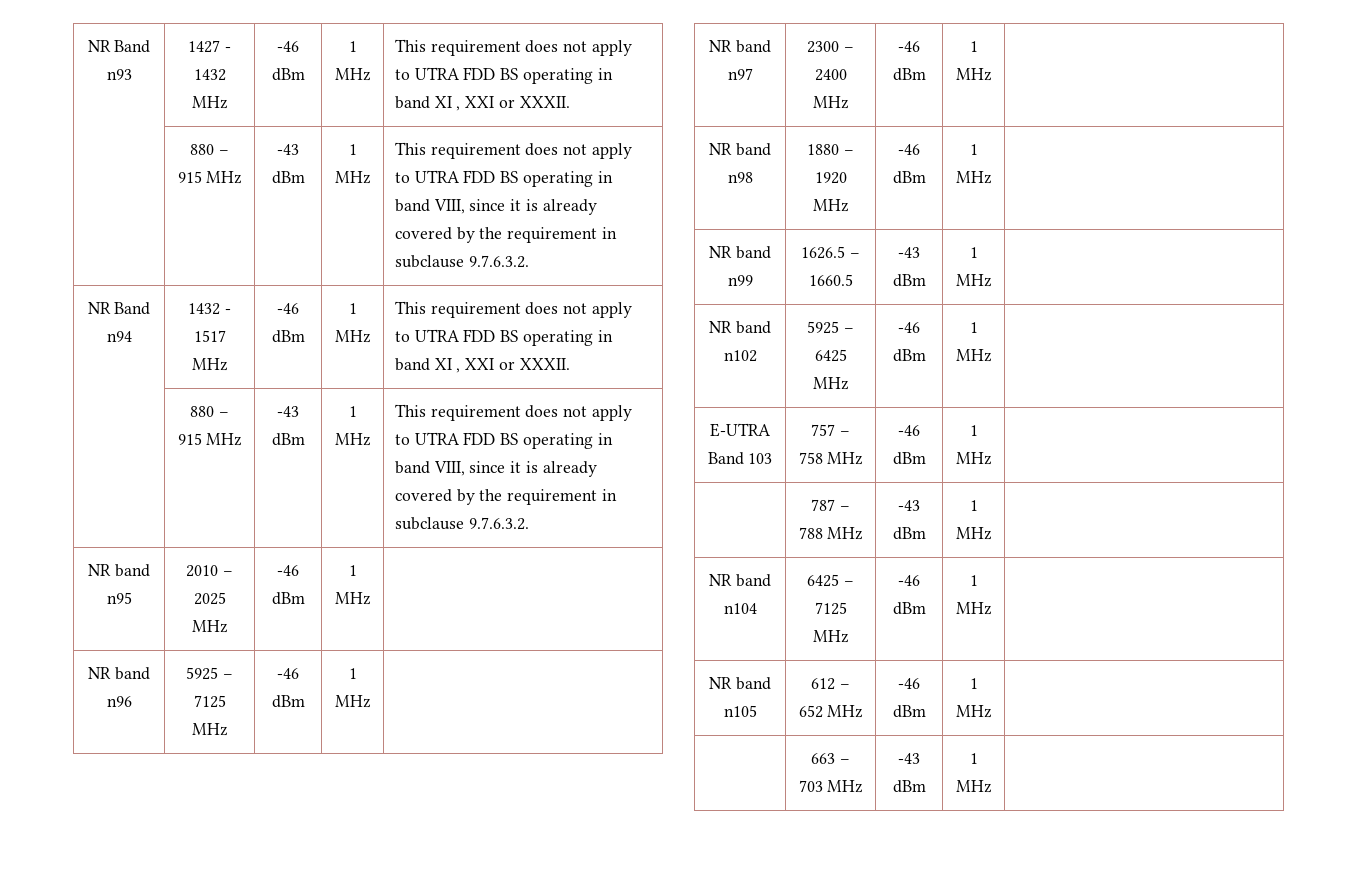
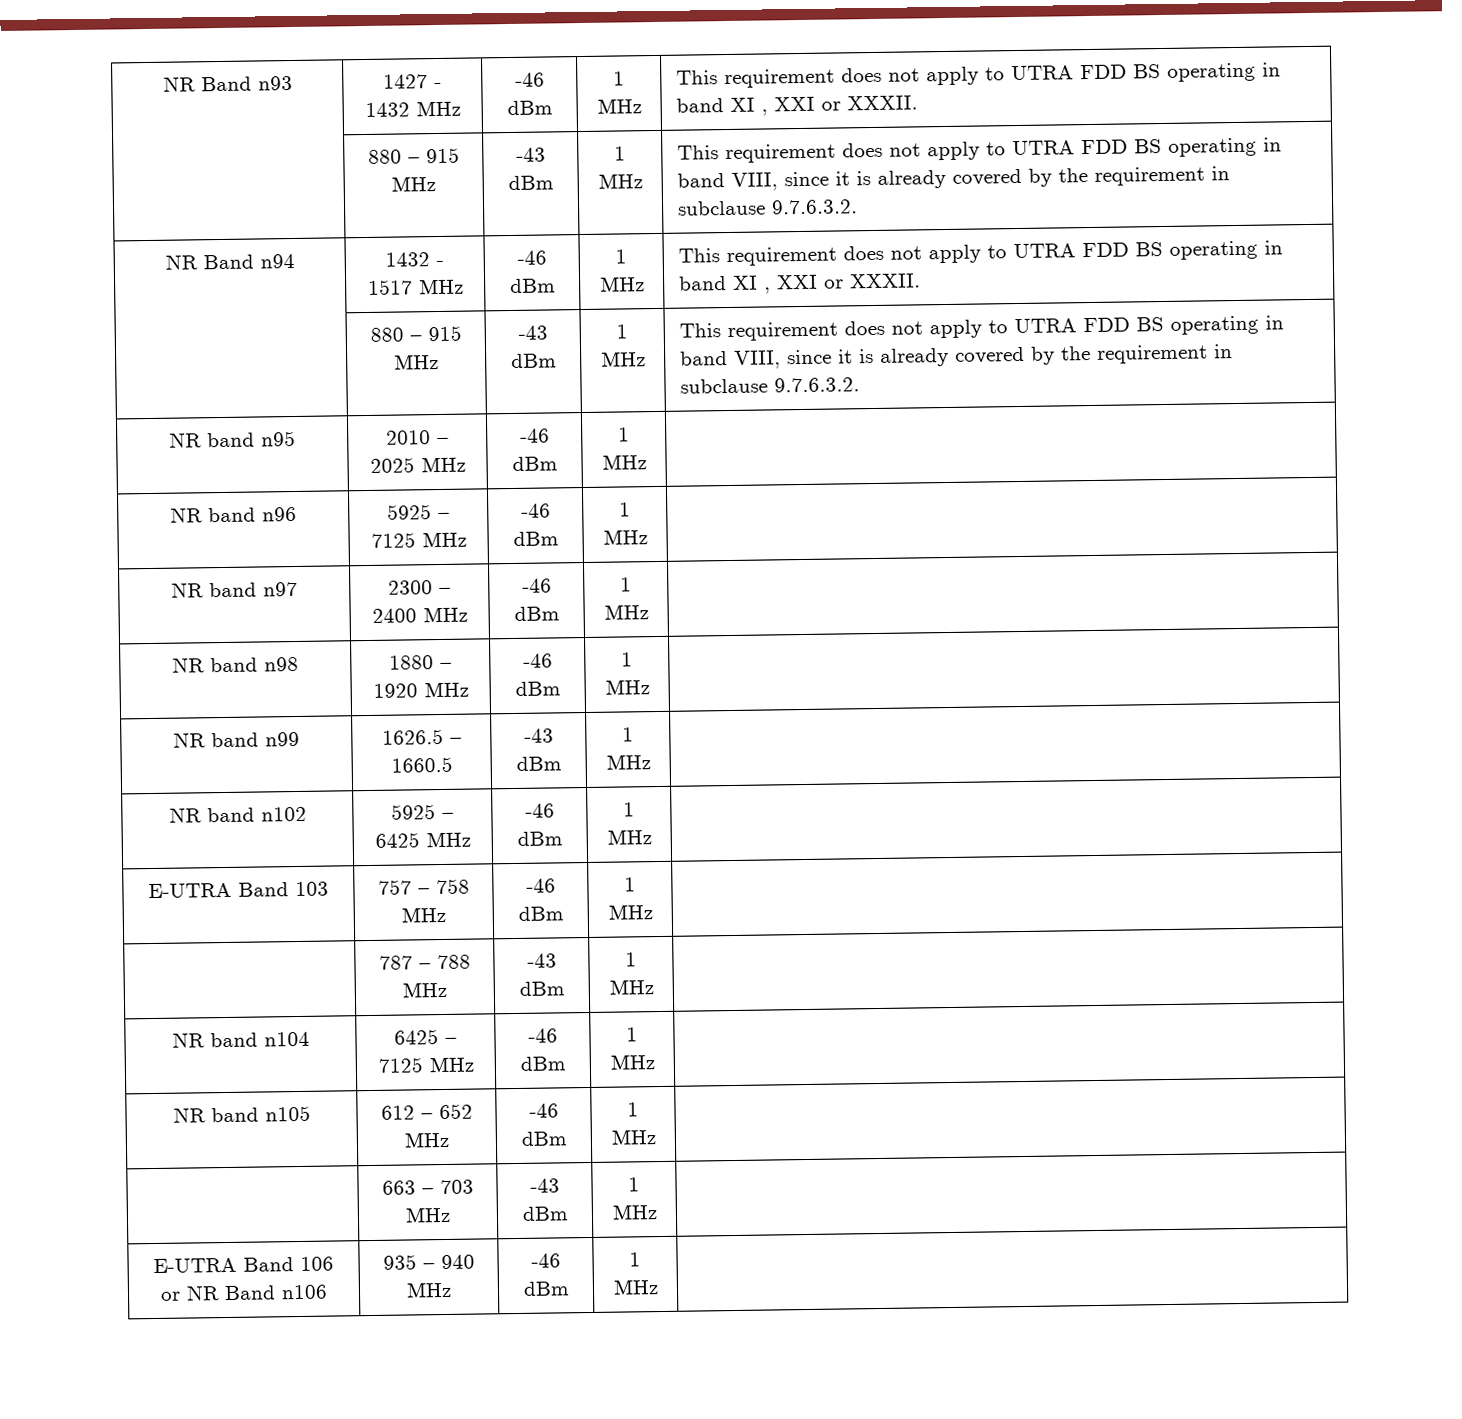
+ E-UTRA Band 106 or NR Band n106 | 935 – 940 MHz | -46 dBm | 1 MHz |

